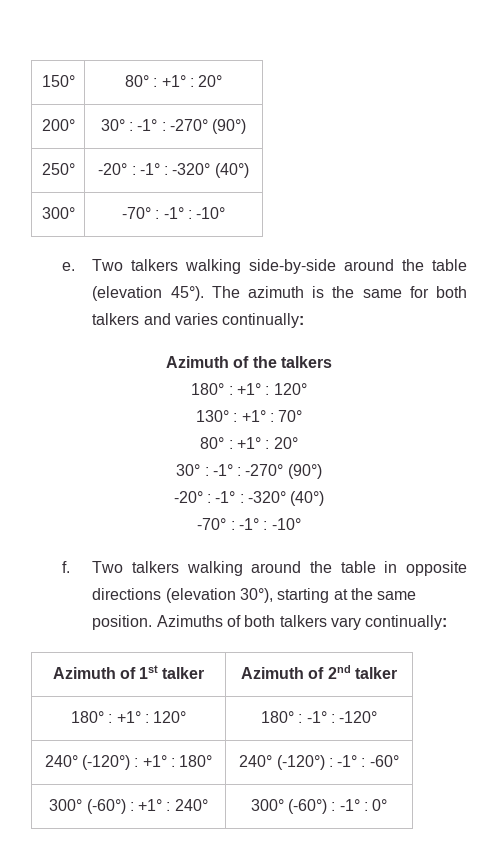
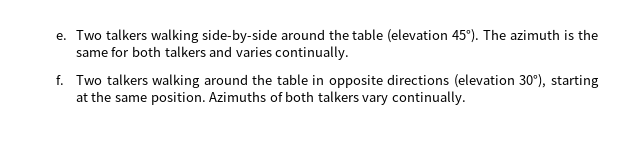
- 150° | 80° : +1° : 20°
- 200° | 30° : -1° : -270° (90°)
- 250° | -20° : -1° : -320° (40°)
- 300° | -70° : -1° : -10°
- The azimuth is the same for both talkers and varies continually:
- Azimuth of the talkers
- 180° : +1° : 120°
- 130° : +1° : 70°
- 80° : +1° : 20°
- 30° : -1° : -270° (90°)
- -20° : -1° : -320° (40°)
- -70° : -1° : -10°
+ The azimuth is the same for both talkers and varies continually.
- Azimuths of both talkers vary continually:
- Azimuth of 1st talker | Azimuth of 2nd talker
- 180° : +1° : 120° | 180° : -1° : -120°
- 240° (-120°) : +1° : 180° | 240° (-120°) : -1° : -60°
- 300° (-60°) : +1° : 240° | 300° (-60°) : -1° : 0°
+ Azimuths of both talkers vary continually.

